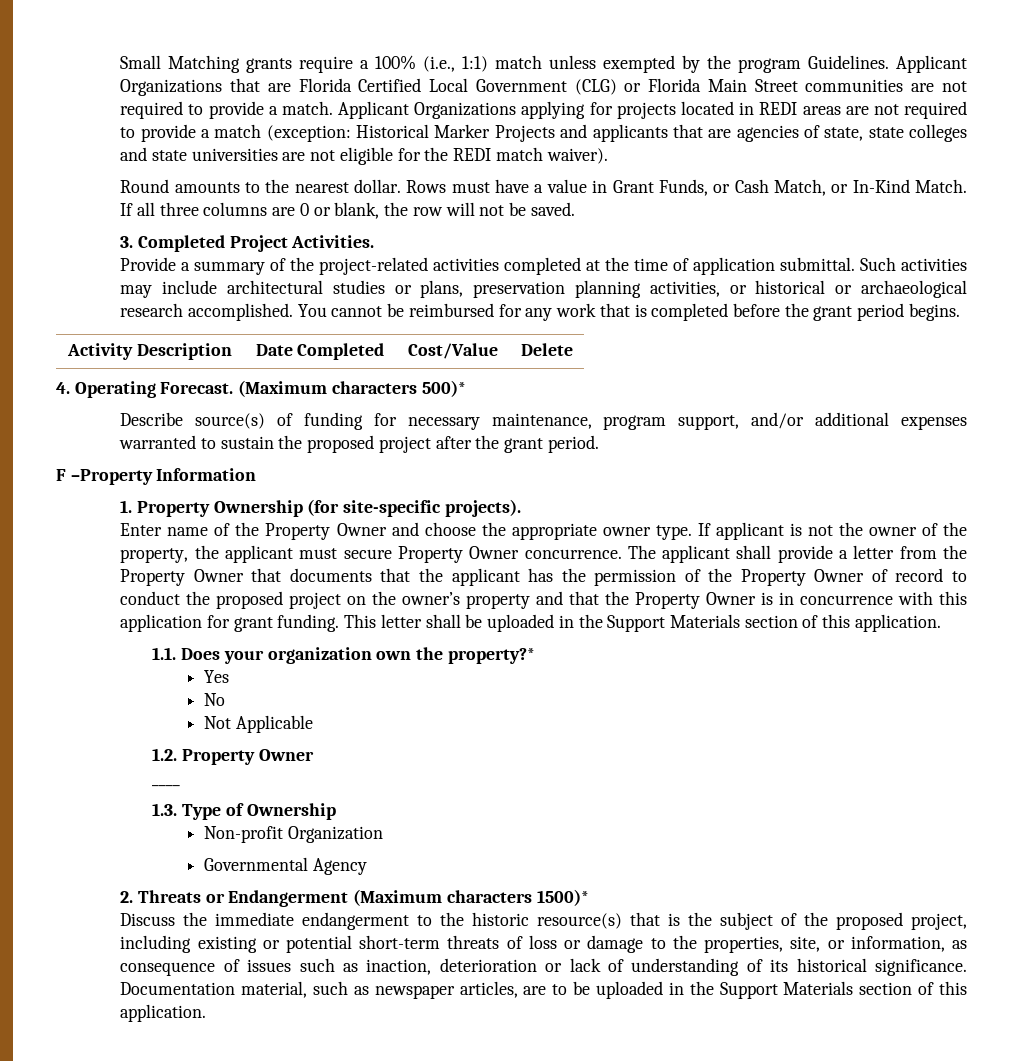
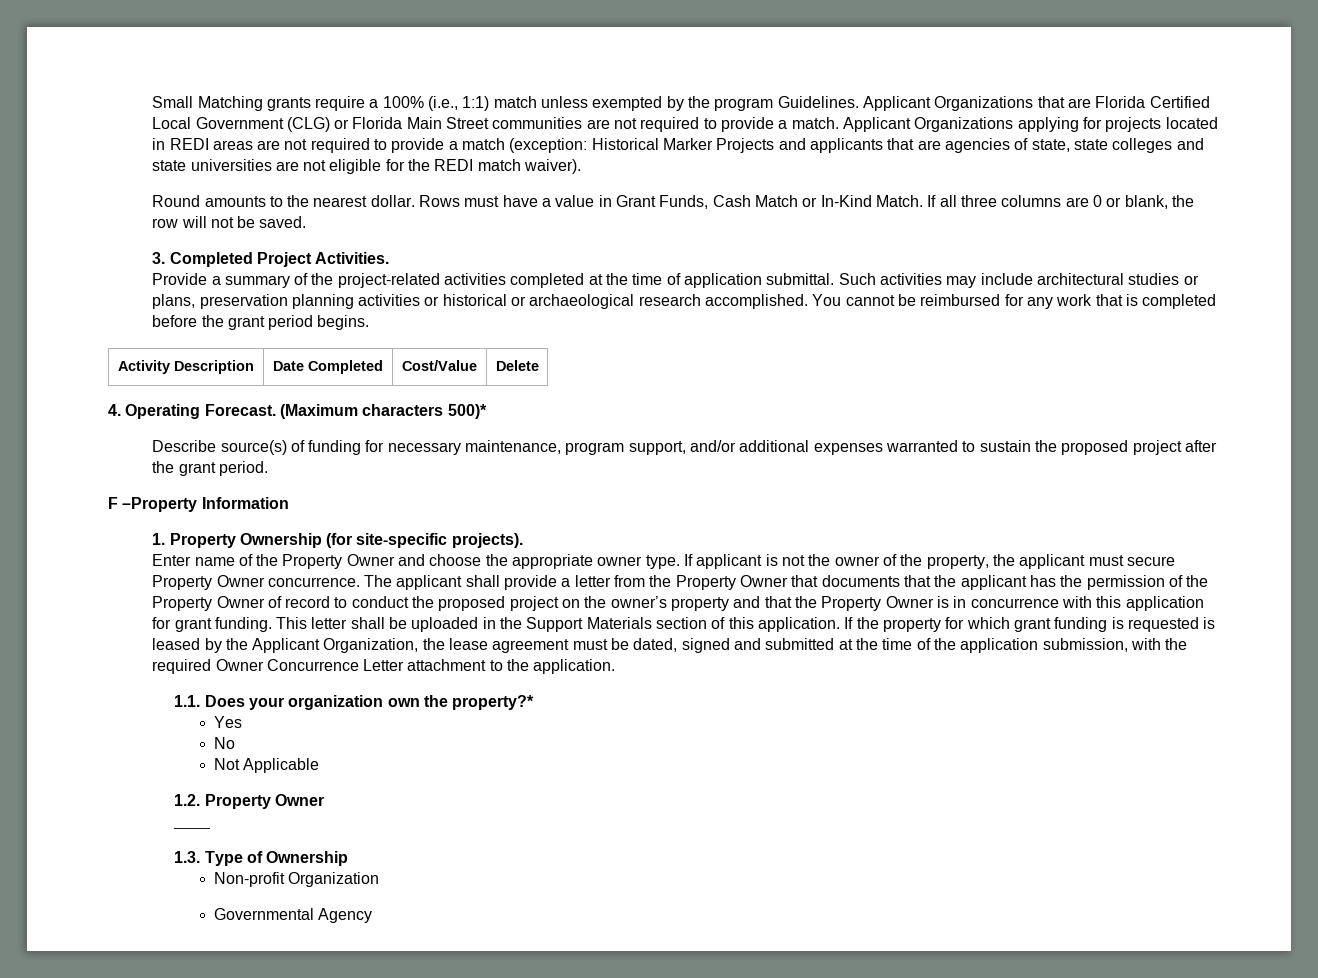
- Rows must have a value in Grant Funds, or Cash Match, or In-Kind Match.
+ Rows must have a value in Grant Funds, Cash Match or In-Kind Match.
- Such activities may include architectural studies or plans, preservation planning activities, or historical or archaeological research accomplished.
+ Such activities may include architectural studies or plans, preservation planning activities or historical or archaeological research accomplished.
+ If the property for which grant funding is requested is leased by the Applicant Organization, the lease agreement must be dated, signed and submitted at the time of the application submission, with the required Owner Concurrence Letter attachment to the application.
- 2. Threats or Endangerment (Maximum characters 1500)*
- Discuss the immediate endangerment to the historic resource(s) that is the subject of the proposed project, including existing or potential short-term threats of loss or damage to the properties, site, or information, as consequence of issues such as inaction, deterioration or lack of understanding of its historical significance. Documentation material, such as newspaper articles, are to be uploaded in the Support Materials section of this application.

